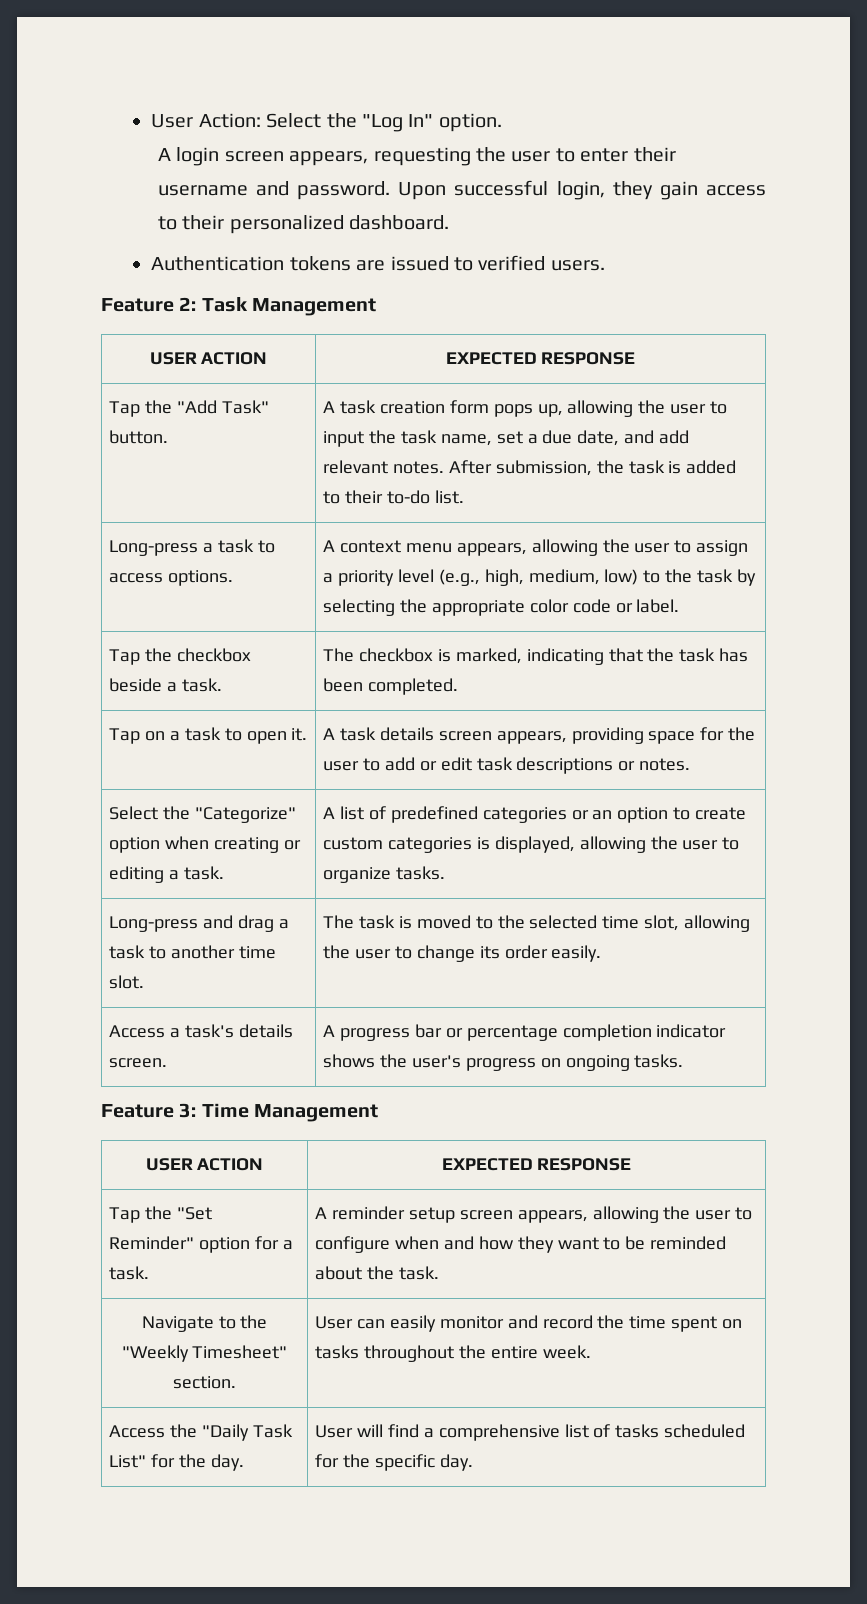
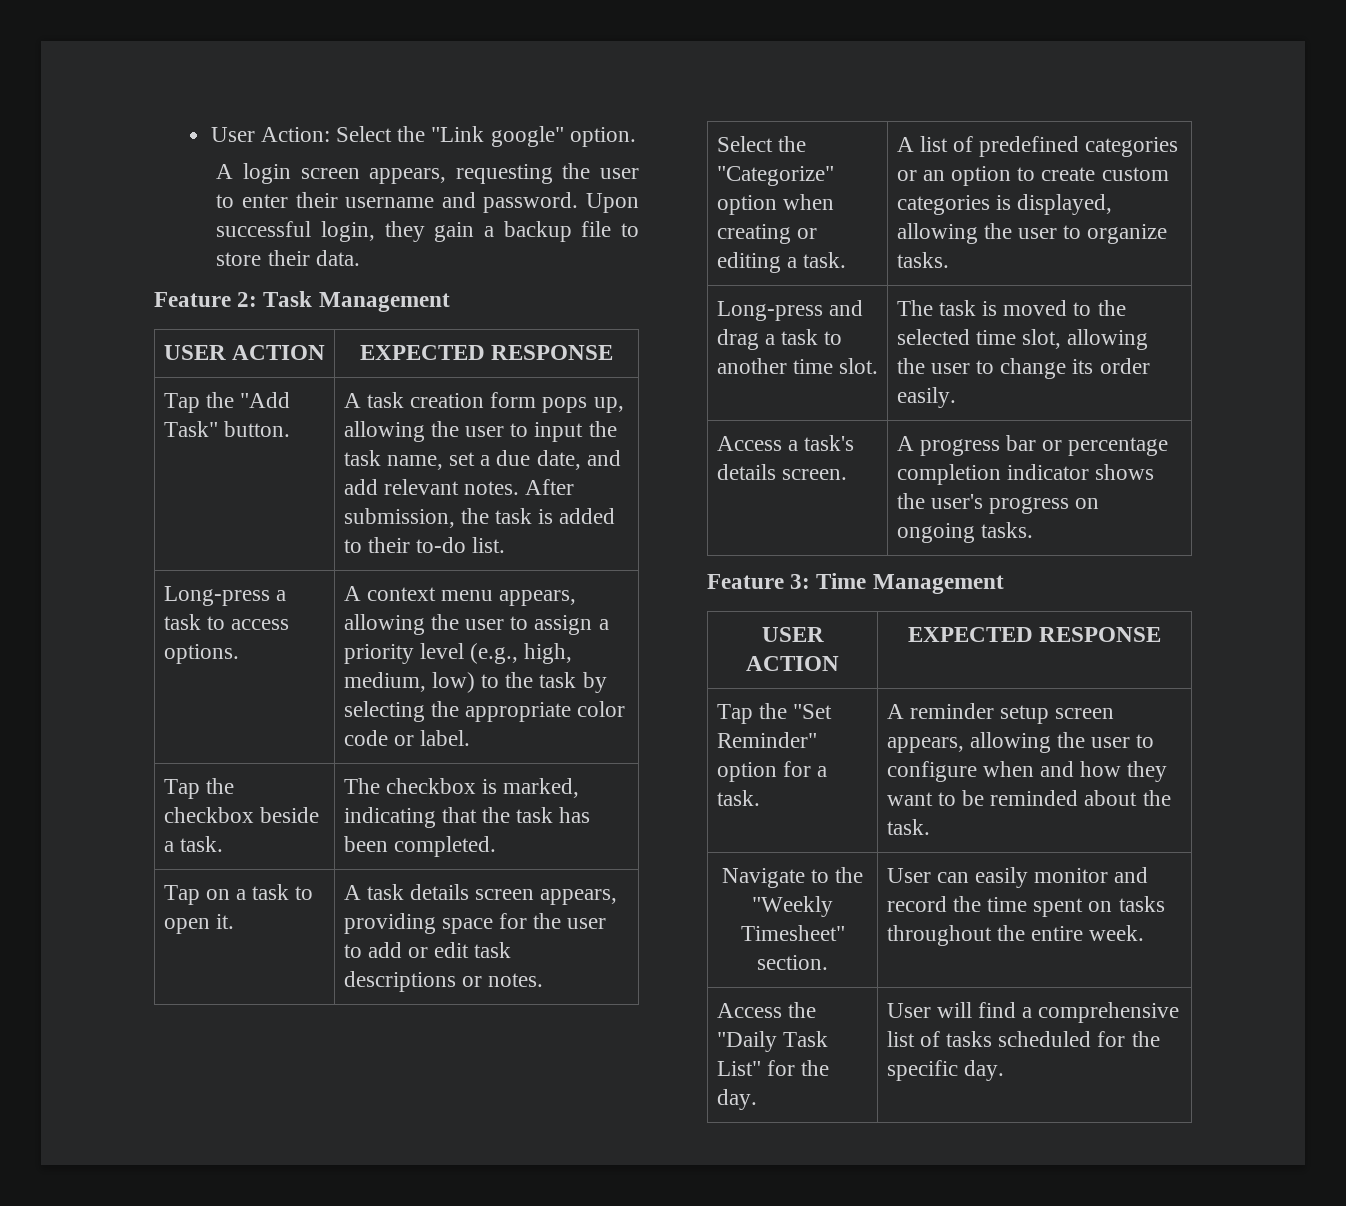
- User Action: Select the "Log In" option.
+ User Action: Select the "Link google" option.
- Upon successful login, they gain access to their personalized dashboard.
- Authentication tokens are issued to verified users.
+ Upon successful login, they gain a backup file to store their data.

